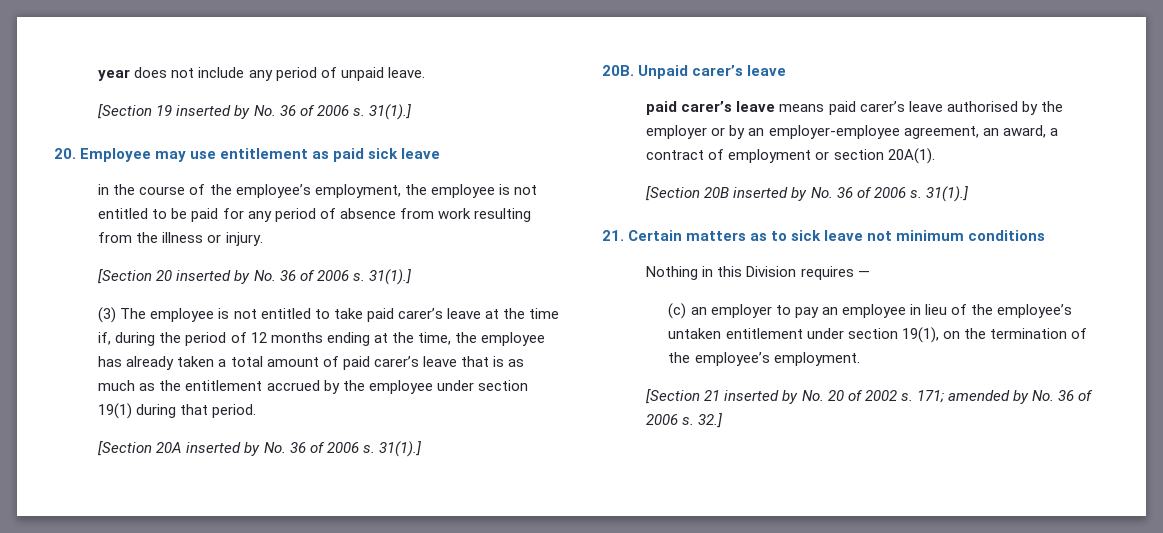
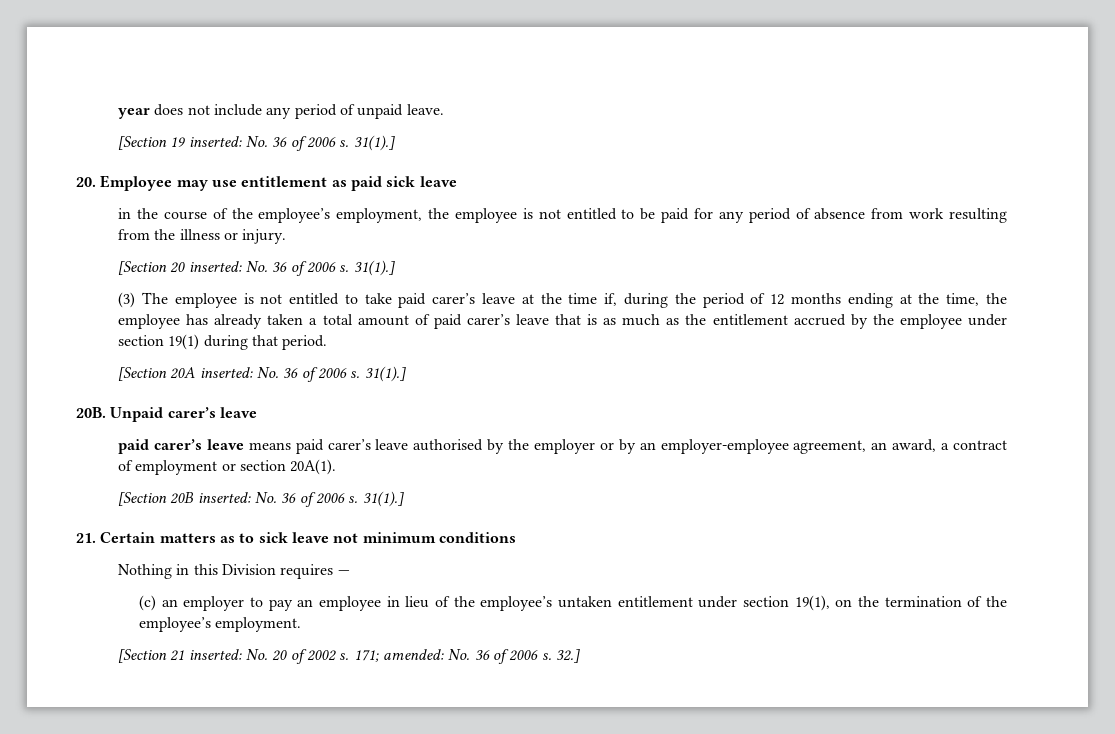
- [Section 19 inserted by No. 36 of 2006 s.
+ [Section 19 inserted: No. 36 of 2006 s.
- [Section 20 inserted by No. 36 of 2006 s.
+ [Section 20 inserted: No. 36 of 2006 s.
- [Section 20A inserted by No. 36 of 2006 s.
+ [Section 20A inserted: No. 36 of 2006 s.
- [Section 20B inserted by No. 36 of 2006 s.
+ [Section 20B inserted: No. 36 of 2006 s.
- [Section 21 inserted by No. 20 of 2002 s.
+ [Section 21 inserted: No. 20 of 2002 s.
- 171; amended by No. 36 of 2006 s.
+ 171; amended: No. 36 of 2006 s.

